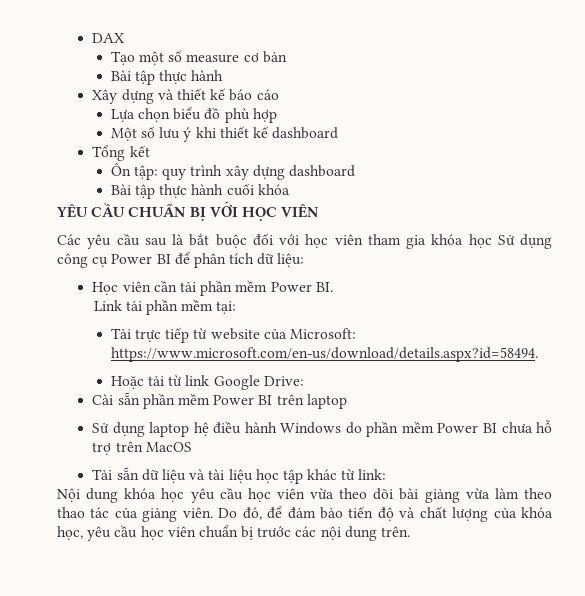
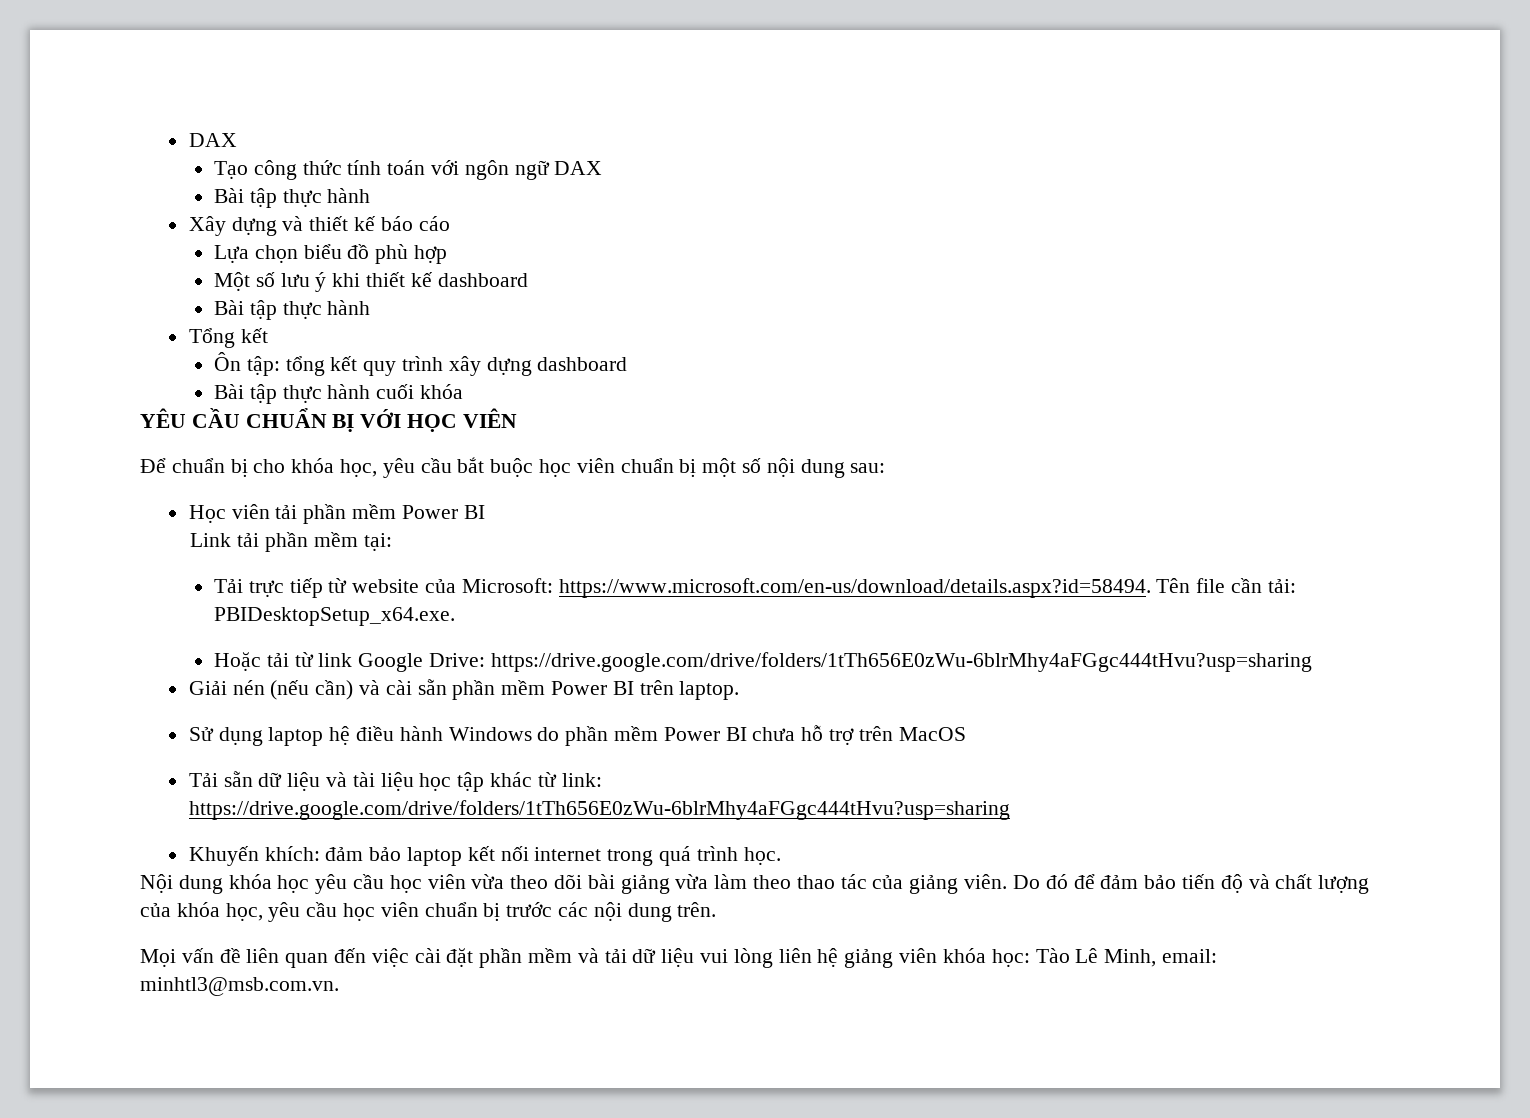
- Tạo một số measure cơ bản
+ Tạo công thức tính toán với ngôn ngữ DAX
  Một số lưu ý khi thiết kế dashboard
+ Bài tập thực hành
- Ôn tập: quy trình xây dựng dashboard
+ Ôn tập: tổng kết quy trình xây dựng dashboard
- Các yêu cầu sau là bắt buộc đối với học viên tham gia khóa học Sử dụng công cụ Power BI để phân tích dữ liệu:
+ Để chuẩn bị cho khóa học, yêu cầu bắt buộc học viên chuẩn bị một số nội dung sau:
- Học viên cần tải phần mềm Power BI.
+ Học viên tải phần mềm Power BI
- Tải trực tiếp từ website của Microsoft: https://www.microsoft.com/en-us/download/details.aspx?id=58494.
+ Tải trực tiếp từ website của Microsoft: https://www.microsoft.com/en-us/download/details.aspx?id=58494. Tên file cần tải: PBIDesktopSetup_x64.exe.
- Hoặc tải từ link Google Drive:
- Cài sẵn phần mềm Power BI trên laptop
+ Hoặc tải từ link Google Drive: https://drive.google.com/drive/folders/1tTh656E0zWu-6blrMhy4aFGgc444tHvu?usp=sharing
+ Giải nén (nếu cần) và cài sẵn phần mềm Power BI trên laptop.
- Tải sẵn dữ liệu và tài liệu học tập khác từ link:
+ Tải sẵn dữ liệu và tài liệu học tập khác từ link: https://drive.google.com/drive/folders/1tTh656E0zWu-6blrMhy4aFGgc444tHvu?usp=sharing
+ Khuyến khích: đảm bảo laptop kết nối internet trong quá trình học.
- Do đó, để đảm bảo tiến độ và chất lượng của khóa học, yêu cầu học viên chuẩn bị trước các nội dung trên.
+ Do đó để đảm bảo tiến độ và chất lượng của khóa học, yêu cầu học viên chuẩn bị trước các nội dung trên.
+ Mọi vấn đề liên quan đến việc cài đặt phần mềm và tải dữ liệu vui lòng liên hệ giảng viên khóa học: Tào Lê Minh, email: minhtl3@msb.com.vn.

